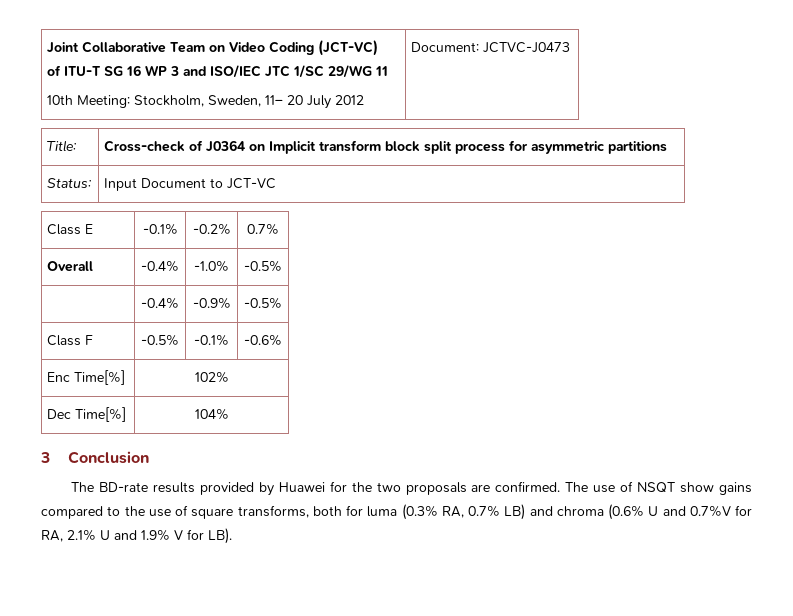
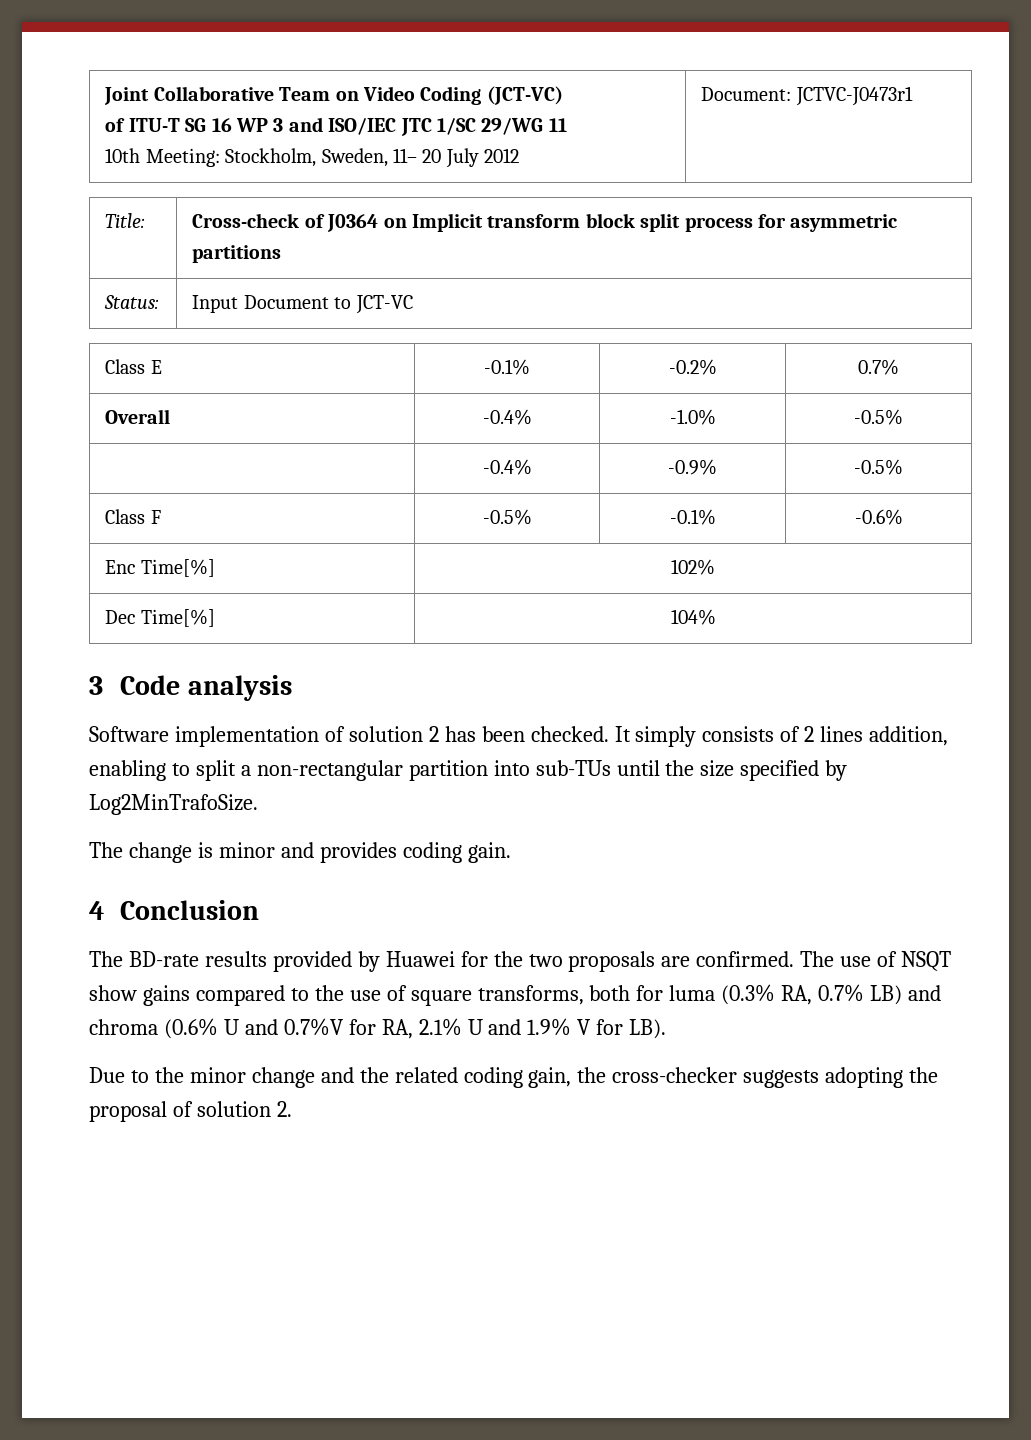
  Joint Collaborative Team on Video Coding (JCT-VC)
  of ITU-T SG 16 WP 3 and ISO/IEC JTC 1/SC 29/WG 11
- 10th Meeting: Stockholm, Sweden, 11– 20 July 2012 | Document: JCTVC-J0473
+ 10th Meeting: Stockholm, Sweden, 11– 20 July 2012 | Document: JCTVC-J0473r1
- 3 Conclusion
+ 3 Code analysis
+ Software implementation of solution 2 has been checked. It simply consists of 2 lines addition, enabling to split a non-rectangular partition into sub-TUs until the size specified by Log2MinTrafoSize.
+ The change is minor and provides coding gain.
+ 4 Conclusion
+ Due to the minor change and the related coding gain, the cross-checker suggests adopting the proposal of solution 2.

